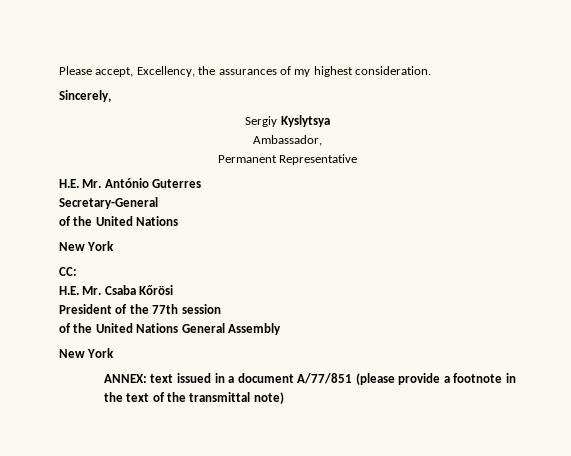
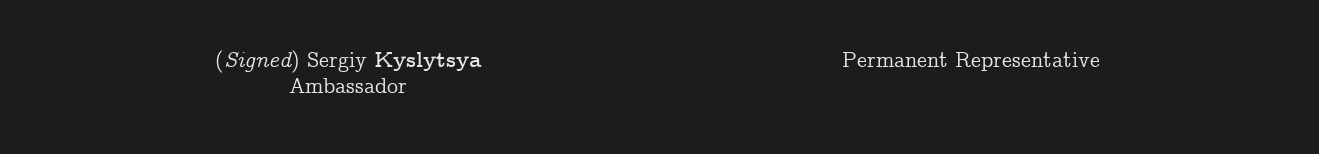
- Please accept, Excellency, the assurances of my highest consideration.
- Sincerely,
- Sergiy Kyslytsya
+ (Signed) Sergiy Kyslytsya
- Ambassador,
+ Ambassador
- H.E. Mr. António Guterres
- Secretary-General
- of the United Nations
- New York
- CC:
- H.E. Mr. Csaba Kőrösi
- President of the 77th session
- of the United Nations General Assembly
- New York
- ANNEX: text issued in a document A/77/851 (please provide a footnote in the text of the transmittal note)

